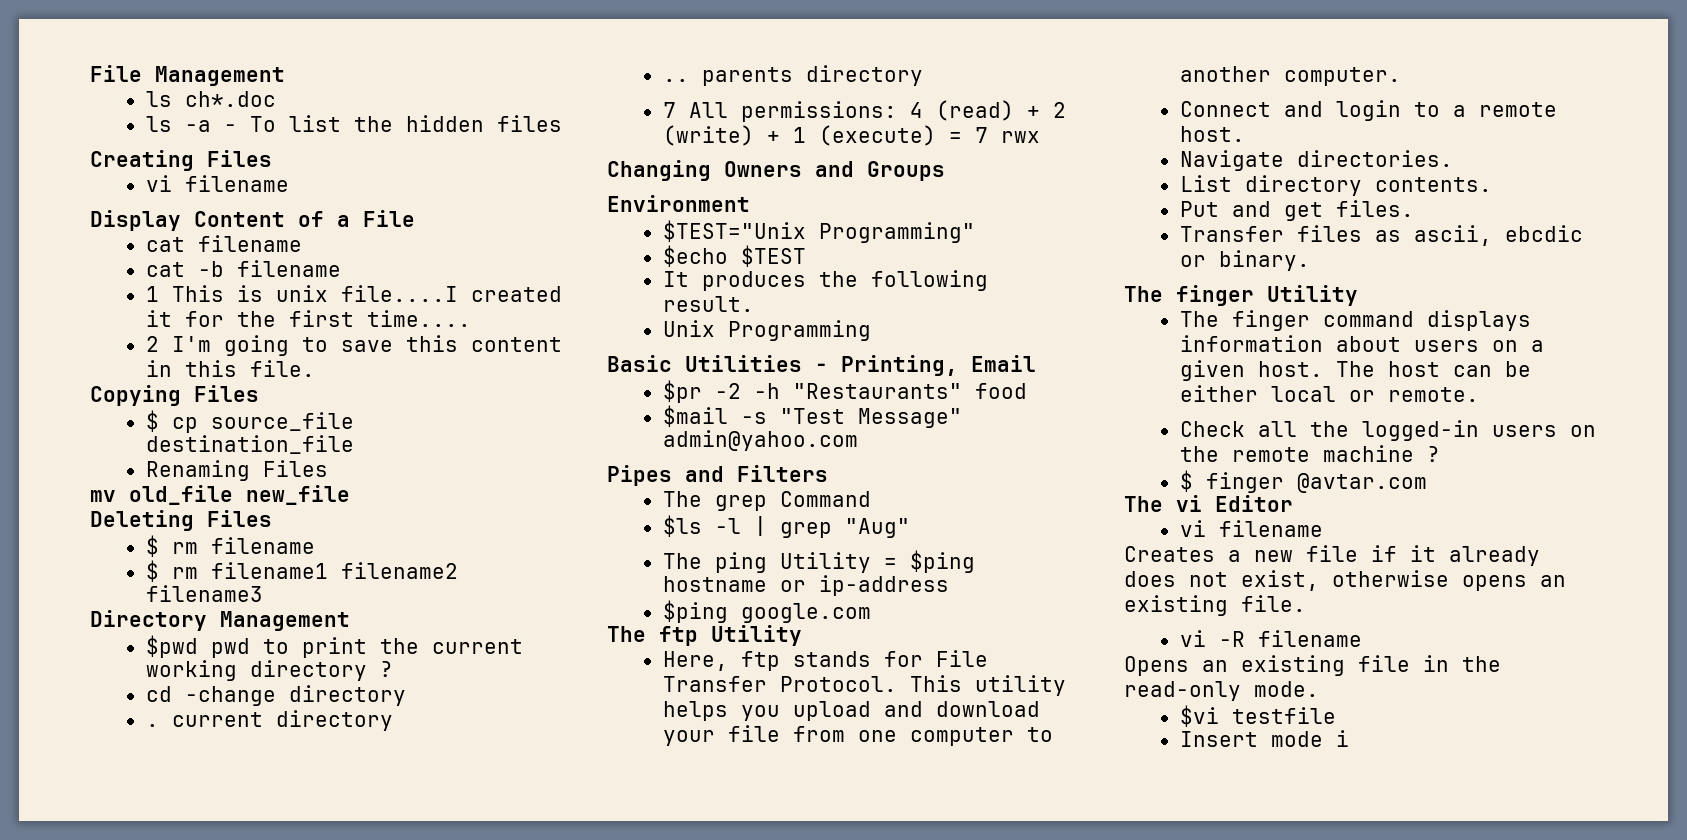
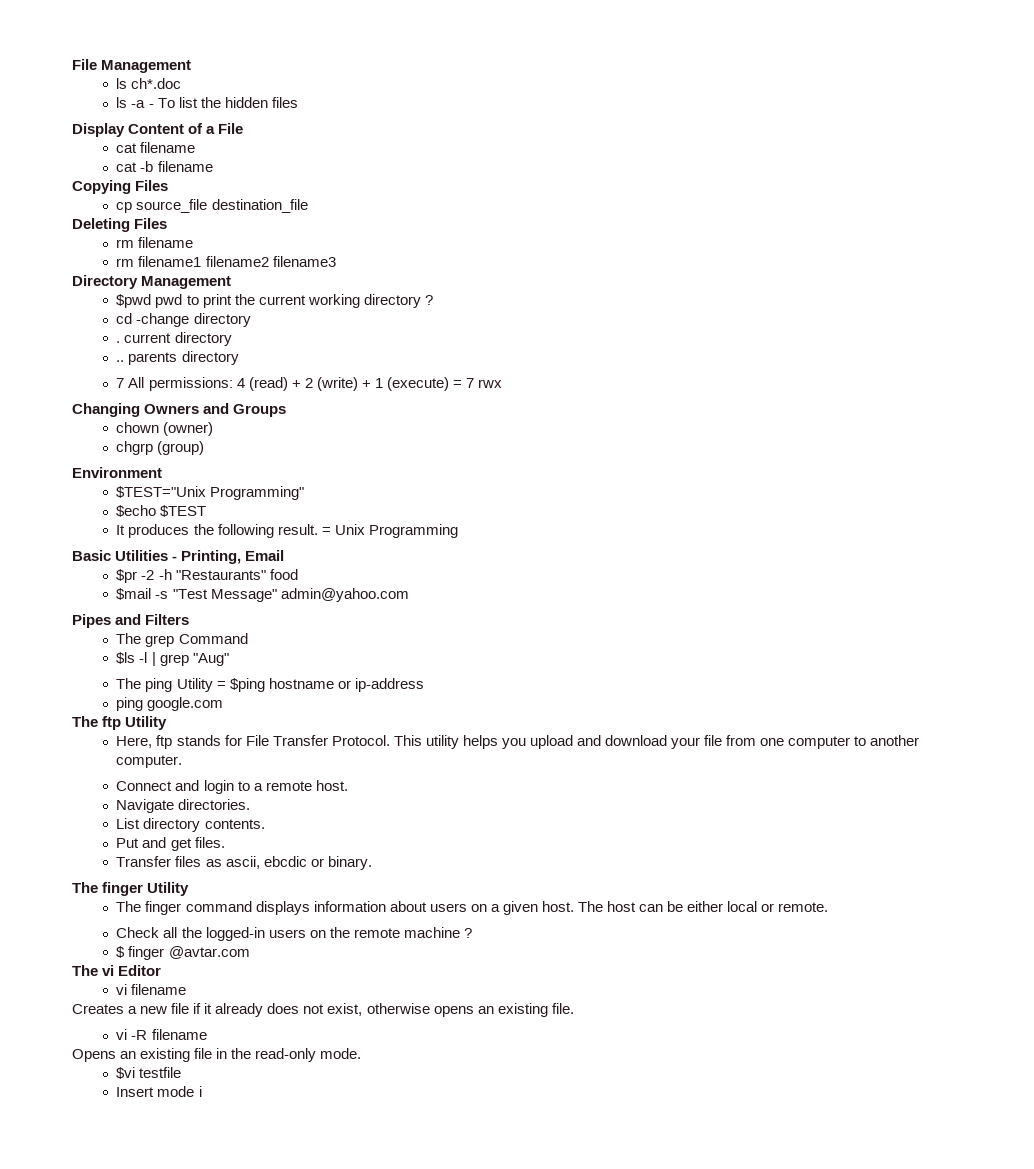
- Creating Files
- vi filename
- 1 This is unix file....I created it for the first time....
- 2 I'm going to save this content in this file.
- $ cp source_file destination_file
+ cp source_file destination_file
- Renaming Files
- mv old_file new_file
- $ rm filename
+ rm filename
- $ rm filename1 filename2 filename3
+ rm filename1 filename2 filename3
+ chown (owner)
+ chgrp (group)
- It produces the following result.
- Unix Programming
+ It produces the following result. = Unix Programming
- $ping google.com
+ ping google.com

